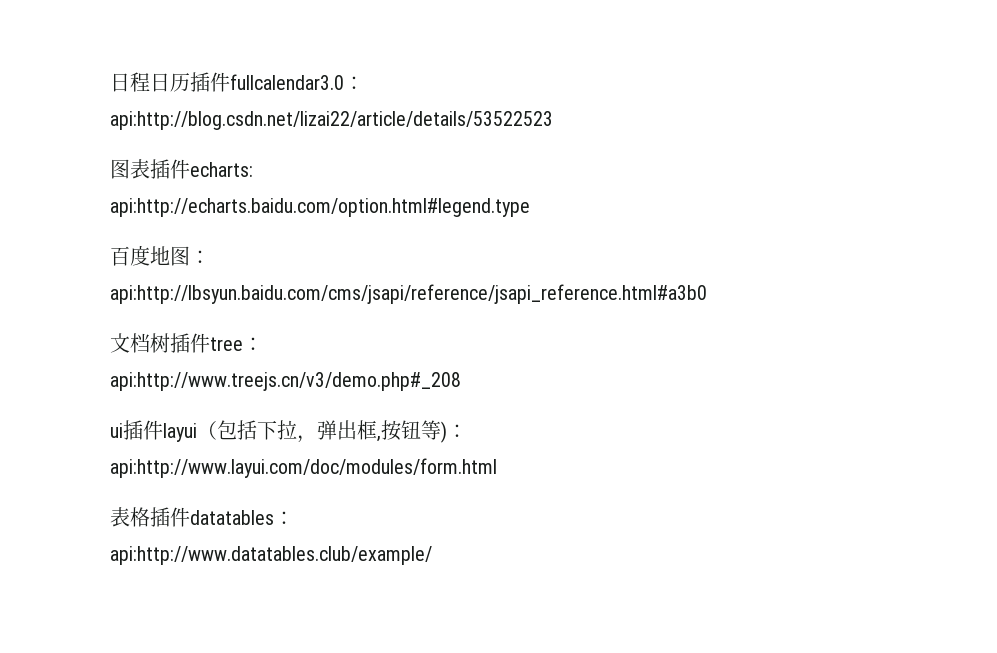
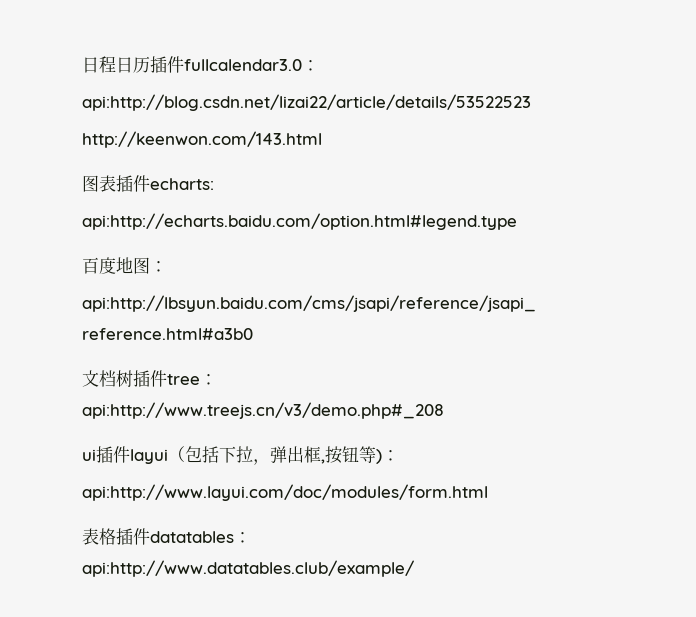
+ http://keenwon.com/143.html

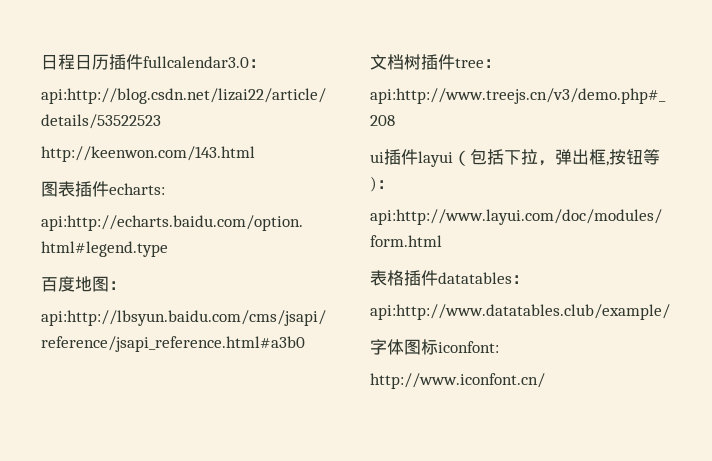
+ 字体图标iconfont:
+ http://www.iconfont.cn/

